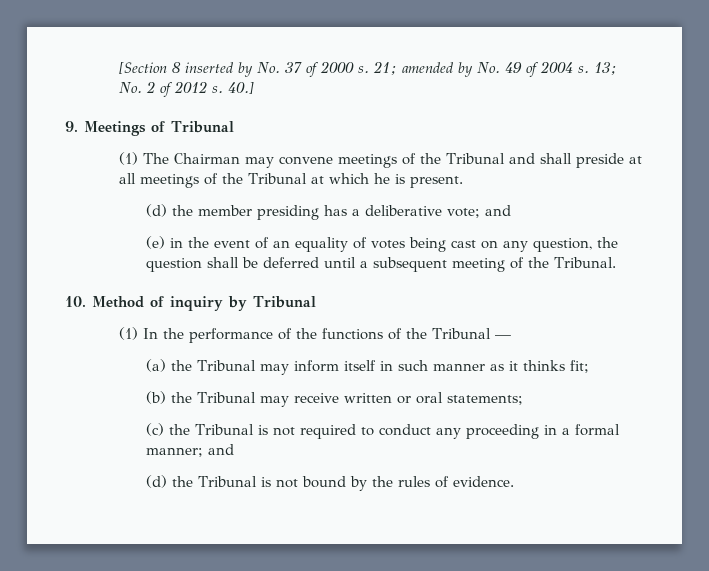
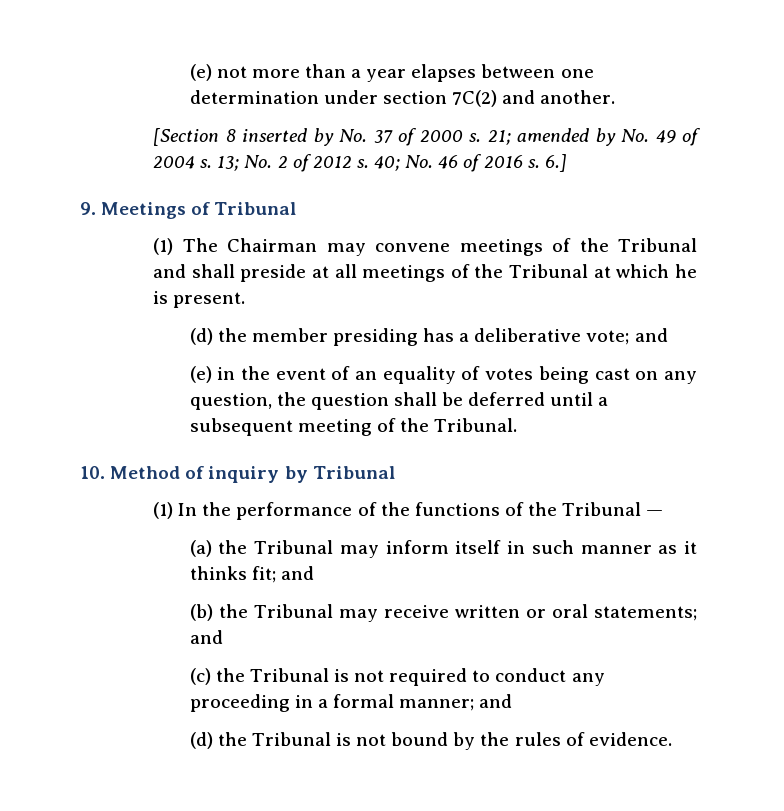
+ (e) not more than a year elapses between one determination under section 7C(2) and another.
- 40.]
+ 40; No. 46 of 2016 s. 6.]
- (a) the Tribunal may inform itself in such manner as it thinks fit;
+ (a) the Tribunal may inform itself in such manner as it thinks fit; and
- (b) the Tribunal may receive written or oral statements;
+ (b) the Tribunal may receive written or oral statements; and

